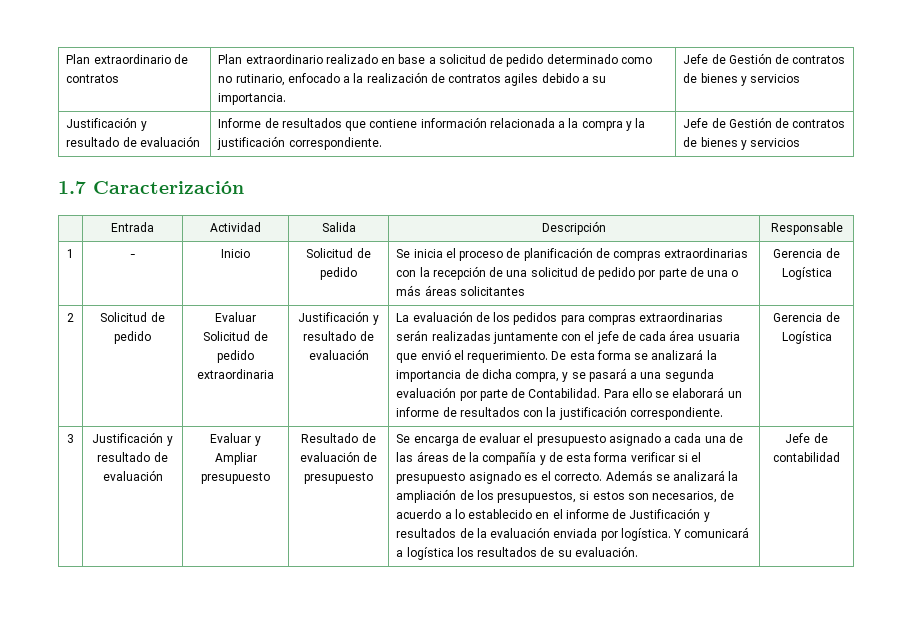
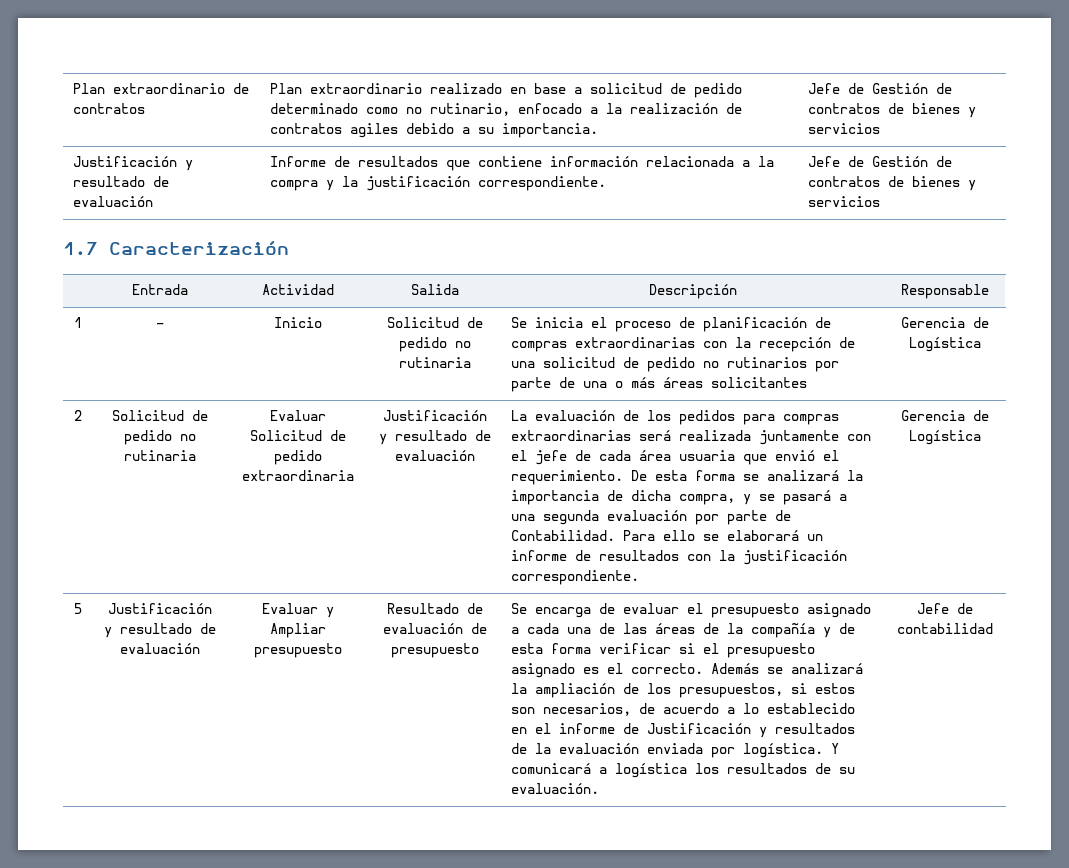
- 1 | - | Inicio | Solicitud de pedido | Se inicia el proceso de planificación de compras extraordinarias con la recepción de una solicitud de pedido por parte de una o más áreas solicitantes | Gerencia de Logística
+ 1 | - | Inicio | Solicitud de pedido no rutinaria | Se inicia el proceso de planificación de compras extraordinarias con la recepción de una solicitud de pedido no rutinarios por parte de una o más áreas solicitantes | Gerencia de Logística
- 2 | Solicitud de pedido
+ 2 | Solicitud de pedido no rutinaria
- La evaluación de los pedidos para compras extraordinarias serán realizadas juntamente con el jefe de cada área usuaria que envió el requerimiento.
+ La evaluación de los pedidos para compras extraordinarias será realizada juntamente con el jefe de cada área usuaria que envió el requerimiento.
- 3
+ 5

